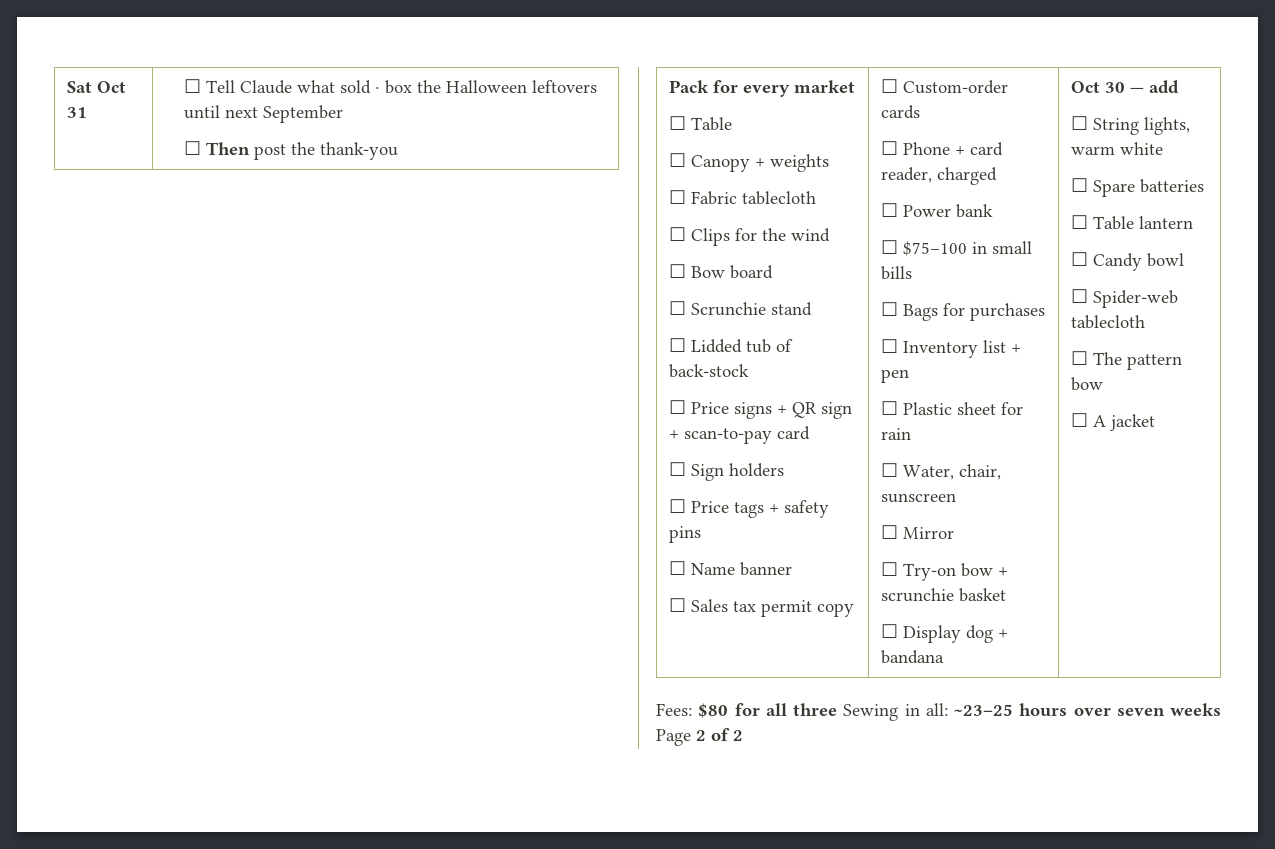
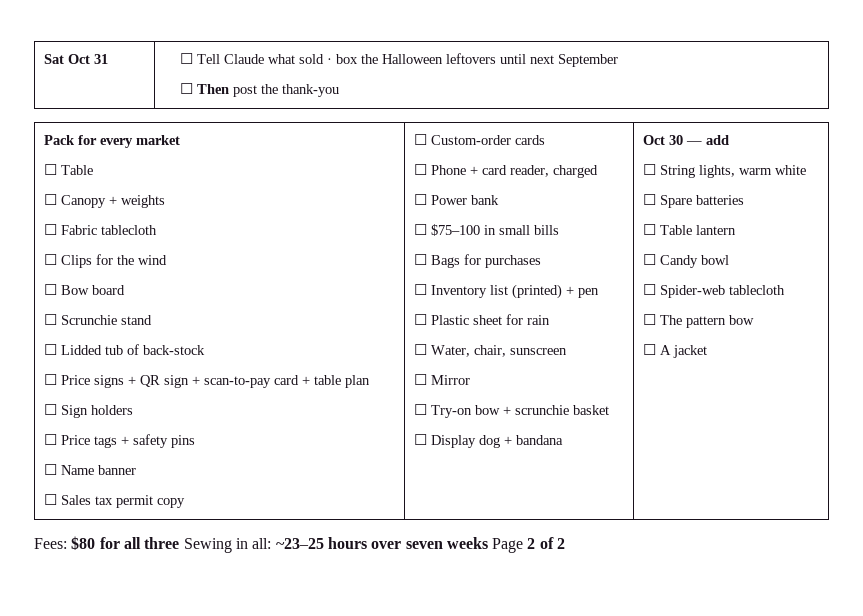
- ☐ Price signs + QR sign + scan-to-pay card
+ ☐ Price signs + QR sign + scan-to-pay card + table plan
- ☐ Inventory list + pen
+ ☐ Inventory list (printed) + pen

